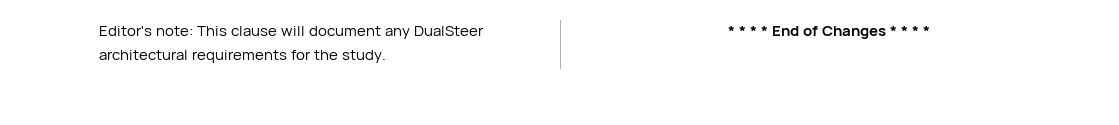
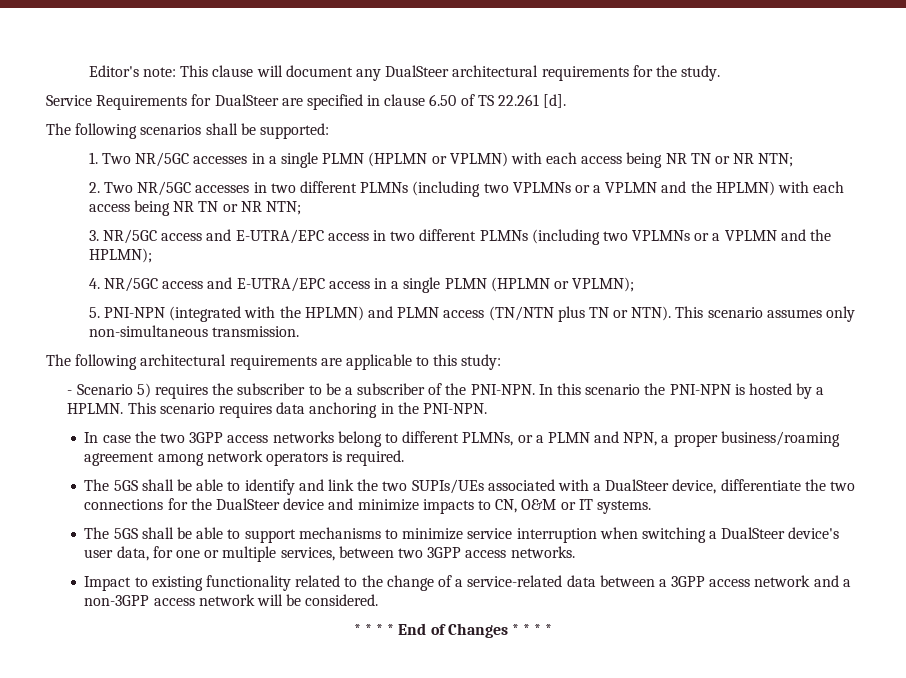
+ Service Requirements for DualSteer are specified in clause 6.50 of TS 22.261 [d].
+ The following scenarios shall be supported:
+ 1. Two NR/5GC accesses in a single PLMN (HPLMN or VPLMN) with each access being NR TN or NR NTN;
+ 2. Two NR/5GC accesses in two different PLMNs (including two VPLMNs or a VPLMN and the HPLMN) with each access being NR TN or NR NTN;
+ 3. NR/5GC access and E-UTRA/EPC access in two different PLMNs (including two VPLMNs or a VPLMN and the HPLMN);
+ 4. NR/5GC access and E-UTRA/EPC access in a single PLMN (HPLMN or VPLMN);
+ 5. PNI-NPN (integrated with the HPLMN) and PLMN access (TN/NTN plus TN or NTN). This scenario assumes only non-simultaneous transmission.
+ The following architectural requirements are applicable to this study:
+ - Scenario 5) requires the subscriber to be a subscriber of the PNI-NPN. In this scenario the PNI-NPN is hosted by a HPLMN. This scenario requires data anchoring in the PNI-NPN.
+ In case the two 3GPP access networks belong to different PLMNs, or a PLMN and NPN, a proper business/roaming agreement among network operators is required.
+ The 5GS shall be able to identify and link the two SUPIs/UEs associated with a DualSteer device, differentiate the two connections for the DualSteer device and minimize impacts to CN, O&M or IT systems.
+ The 5GS shall be able to support mechanisms to minimize service interruption when switching a DualSteer device's user data, for one or multiple services, between two 3GPP access networks.
+ Impact to existing functionality related to the change of a service-related data between a 3GPP access network and a non-3GPP access network will be considered.

